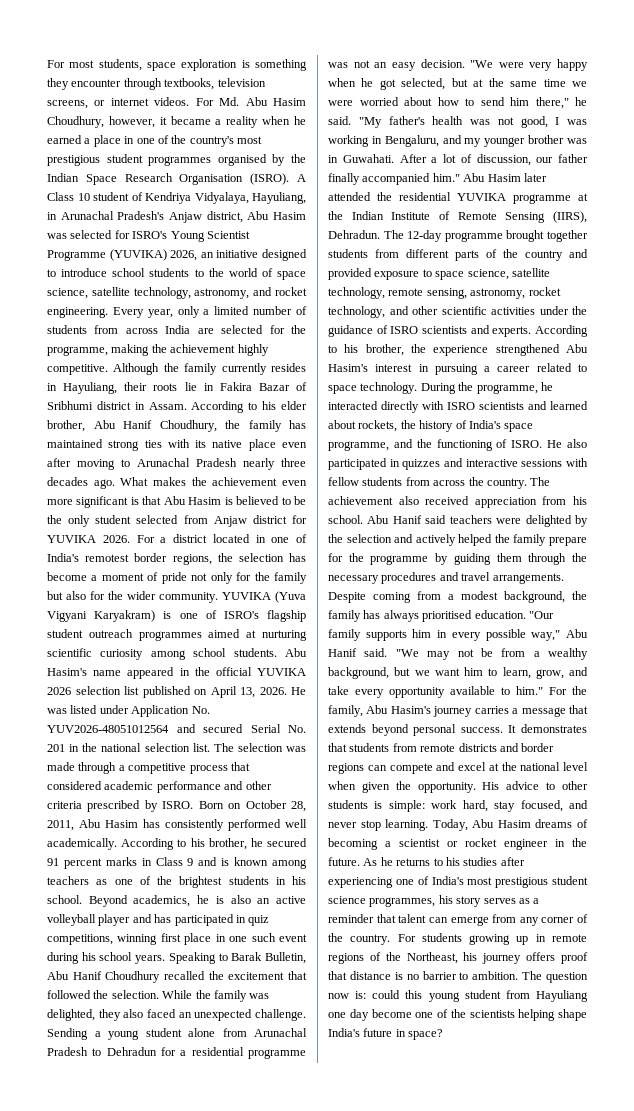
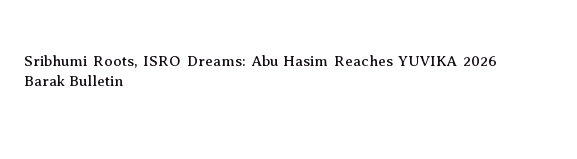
- For most students, space exploration is something they encounter through textbooks, television screens, or internet videos. For Md. Abu Hasim Choudhury, however, it became a reality when he earned a place in one of the country's most prestigious student programmes organised by the Indian Space Research Organisation (ISRO). A Class 10 student of Kendriya Vidyalaya, Hayuliang, in Arunachal Pradesh's Anjaw district, Abu Hasim was selected for ISRO's Young Scientist Programme (YUVIKA) 2026, an initiative designed to introduce school students to the world of space science, satellite technology, astronomy, and rocket engineering. Every year, only a limited number of students from across India are selected for the programme, making the achievement highly competitive. Although the family currently resides in Hayuliang, their roots lie in Fakira Bazar of Sribhumi district in Assam. According to his elder brother, Abu Hanif Choudhury, the family has maintained strong ties with its native place even after moving to Arunachal Pradesh nearly three decades ago. What makes the achievement even more significant is that Abu Hasim is believed to be the only student selected from Anjaw district for YUVIKA 2026. For a district located in one of India's remotest border regions, the selection has become a moment of pride not only for the family but also for the wider community. YUVIKA (Yuva Vigyani Karyakram) is one of ISRO's flagship student outreach programmes aimed at nurturing scientific curiosity among school students. Abu Hasim's name appeared in the official YUVIKA 2026 selection list published on April 13, 2026. He was listed under Application No. YUV2026-48051012564 and secured Serial No. 201 in the national selection list. The selection was made through a competitive process that considered academic performance and other criteria prescribed by ISRO. Born on October 28, 2011, Abu Hasim has consistently performed well academically. According to his brother, he secured 91 percent marks in Class 9 and is known among teachers as one of the brightest students in his school. Beyond academics, he is also an active volleyball player and has participated in quiz competitions, winning first place in one such event during his school years. Speaking to Barak Bulletin, Abu Hanif Choudhury recalled the excitement that followed the selection. While the family was delighted, they also faced an unexpected challenge. Sending a young student alone from Arunachal Pradesh to Dehradun for a residential programme was not an easy decision. "We were very happy when he got selected, but at the same time we were worried about how to send him there," he said. "My father's health was not good, I was working in Bengaluru, and my younger brother was in Guwahati. After a lot of discussion, our father finally accompanied him." Abu Hasim later attended the residential YUVIKA programme at the Indian Institute of Remote Sensing (IIRS), Dehradun. The 12-day programme brought together students from different parts of the country and provided exposure to space science, satellite technology, remote sensing, astronomy, rocket technology, and other scientific activities under the guidance of ISRO scientists and experts. According to his brother, the experience strengthened Abu Hasim's interest in pursuing a career related to space technology. During the programme, he interacted directly with ISRO scientists and learned about rockets, the history of India's space programme, and the functioning of ISRO. He also participated in quizzes and interactive sessions with fellow students from across the country. The achievement also received appreciation from his school. Abu Hanif said teachers were delighted by the selection and actively helped the family prepare for the programme by guiding them through the necessary procedures and travel arrangements. Despite coming from a modest background, the family has always prioritised education. "Our family supports him in every possible way," Abu Hanif said. "We may not be from a wealthy background, but we want him to learn, grow, and take every opportunity available to him." For the family, Abu Hasim's journey carries a message that extends beyond personal success. It demonstrates that students from remote districts and border regions can compete and excel at the national level when given the opportunity. His advice to other students is simple: work hard, stay focused, and never stop learning. Today, Abu Hasim dreams of becoming a scientist or rocket engineer in the future. As he returns to his studies after experiencing one of India's most prestigious student science programmes, his story serves as a reminder that talent can emerge from any corner of the country. For students growing up in remote regions of the Northeast, his journey offers proof that distance is no barrier to ambition. The question now is: could this young student from Hayuliang one day become one of the scientists helping shape India's future in space?
+ Sribhumi Roots, ISRO Dreams: Abu Hasim Reaches YUVIKA 2026 Barak Bulletin

